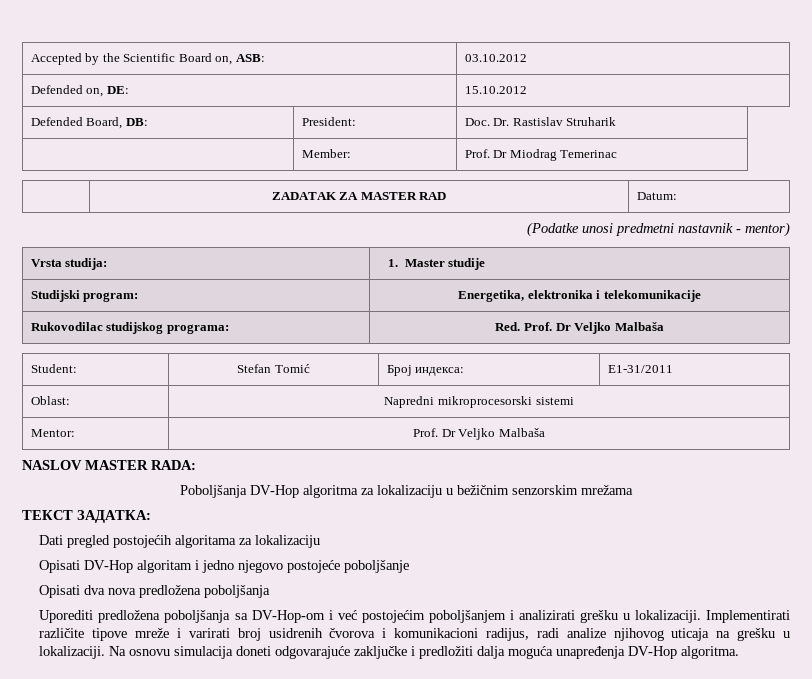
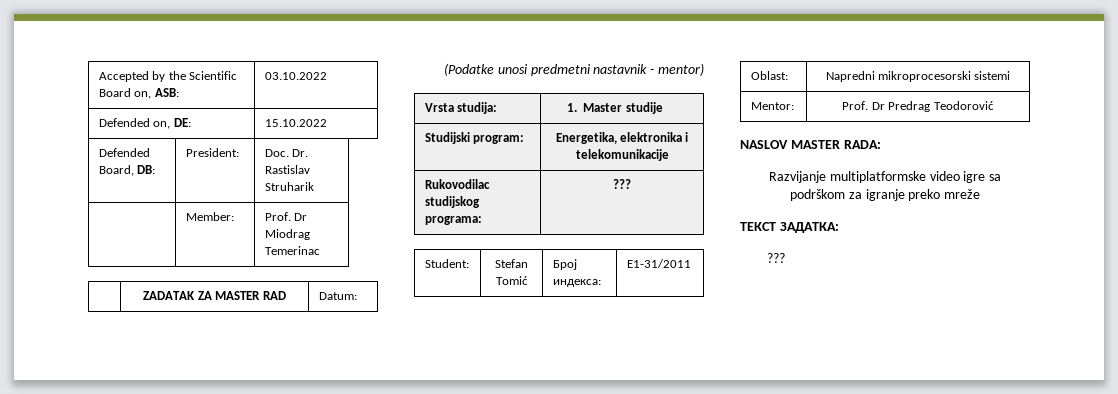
- Accepted by the Scientific Board on, ASB: | 03.10.2012
+ Accepted by the Scientific Board on, ASB: | 03.10.2022
- Defended on, DE: | 15.10.2012
+ Defended on, DE: | 15.10.2022
- Rukovodilac studijskog programa: | Red. Prof. Dr Veljko Malbaša
+ Rukovodilac studijskog programa: | ???
- Mentor: | Prof. Dr Veljko Malbaša
+ Mentor: | Prof. Dr Predrag Teodorović
- Poboljšanja DV-Hop algoritma za lokalizaciju u bežičnim senzorskim mrežama
+ Razvijanje multiplatformske video igre sa podrškom za igranje preko mreže
  ТЕКСТ ЗАДАТКА:
- Dati pregled postojećih algoritama za lokalizaciju
- Opisati DV-Hop algoritam i jedno njegovo postojeće poboljšanje
- Opisati dva nova predložena poboljšanja
- Uporediti predložena poboljšanja sa DV-Hop-om i već postojećim poboljšanjem i analizirati grešku u lokalizaciji. Implementirati različite tipove mreže i varirati broj usidrenih čvorova i komunikacioni radijus, radi analize njihovog uticaja na grešku u lokalizaciji. Na osnovu simulacija doneti odgovarajuće zaključke i predložiti dalja moguća unapređenja DV-Hop algoritma.
+ ???

